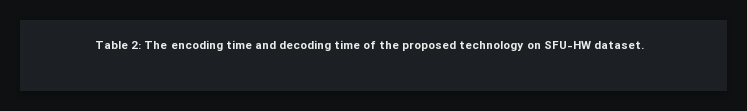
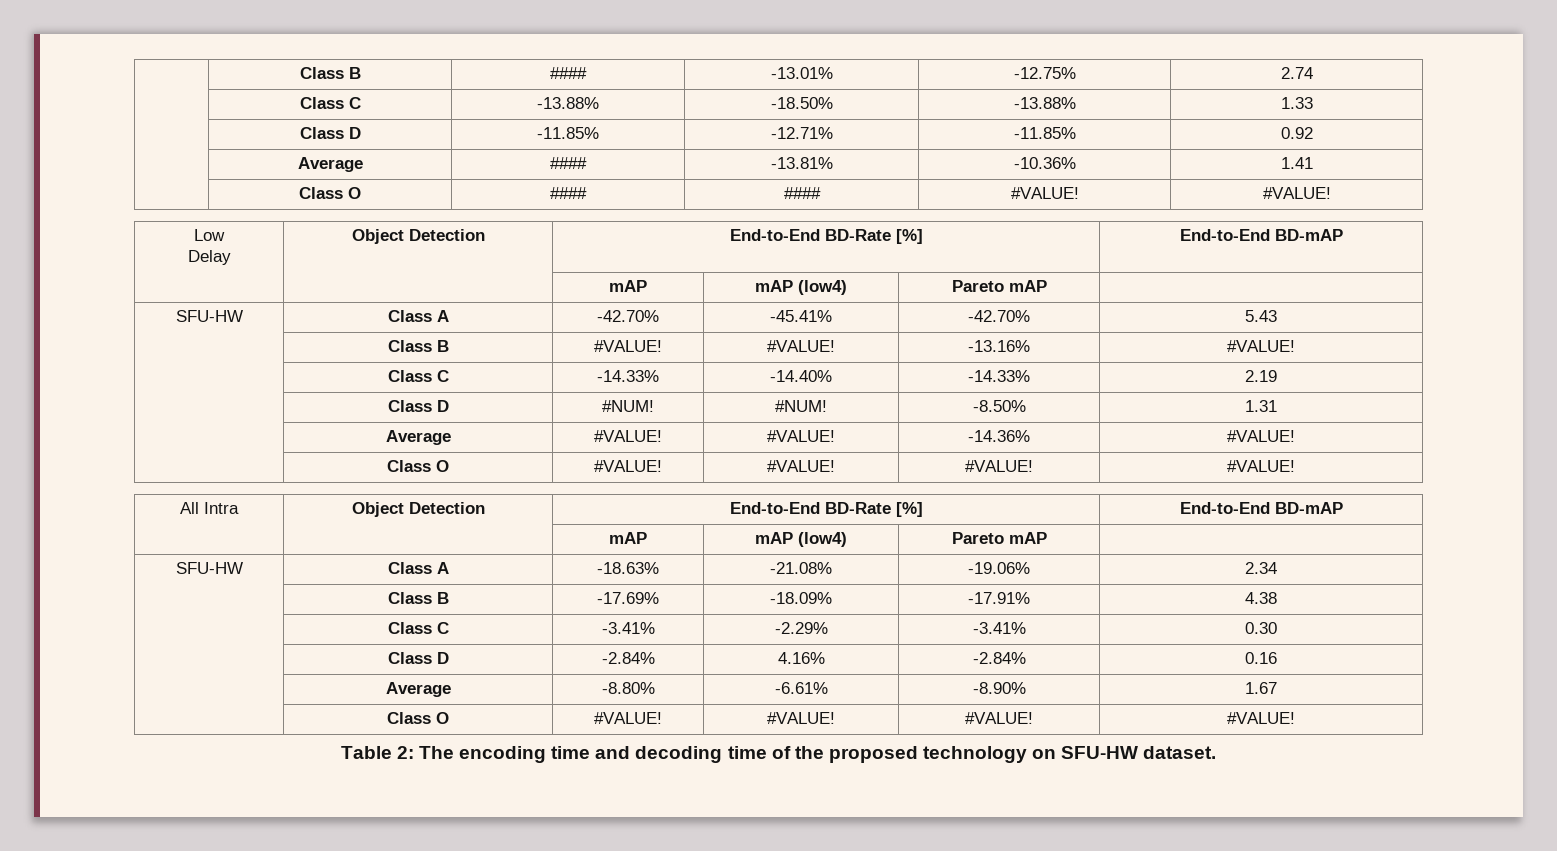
+ | Class B | #### | -13.01% | -12.75% | 2.74
+ | Class C | -13.88% | -18.50% | -13.88% | 1.33
+ | Class D | -11.85% | -12.71% | -11.85% | 0.92
+ | Average | #### | -13.81% | -10.36% | 1.41
+ | Class O | #### | #### | #VALUE! | #VALUE!
+ Low
+ Delay | Object Detection | End-to-End BD-Rate [%] | End-to-End BD-mAP
+ | | mAP | mAP (low4) | Pareto mAP |
+ SFU-HW | Class A | -42.70% | -45.41% | -42.70% | 5.43
+ | Class B | #VALUE! | #VALUE! | -13.16% | #VALUE!
+ | Class C | -14.33% | -14.40% | -14.33% | 2.19
+ | Class D | #NUM! | #NUM! | -8.50% | 1.31
+ | Average | #VALUE! | #VALUE! | -14.36% | #VALUE!
+ | Class O | #VALUE! | #VALUE! | #VALUE! | #VALUE!
+ All Intra | Object Detection | End-to-End BD-Rate [%] | End-to-End BD-mAP
+ | | mAP | mAP (low4) | Pareto mAP |
+ SFU-HW | Class A | -18.63% | -21.08% | -19.06% | 2.34
+ | Class B | -17.69% | -18.09% | -17.91% | 4.38
+ | Class C | -3.41% | -2.29% | -3.41% | 0.30
+ | Class D | -2.84% | 4.16% | -2.84% | 0.16
+ | Average | -8.80% | -6.61% | -8.90% | 1.67
+ | Class O | #VALUE! | #VALUE! | #VALUE! | #VALUE!

